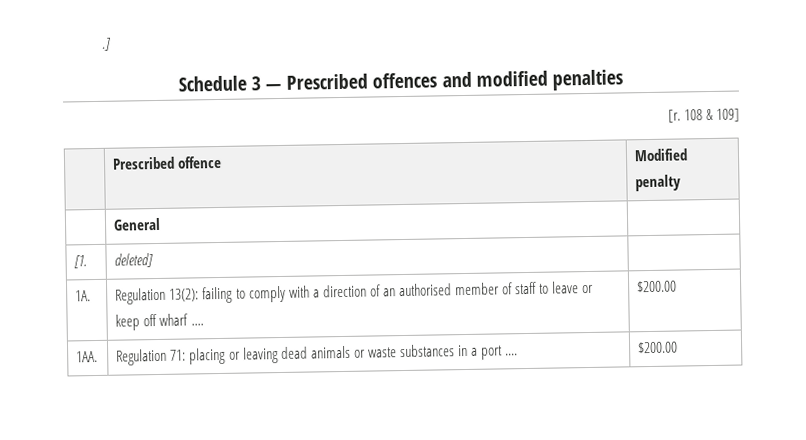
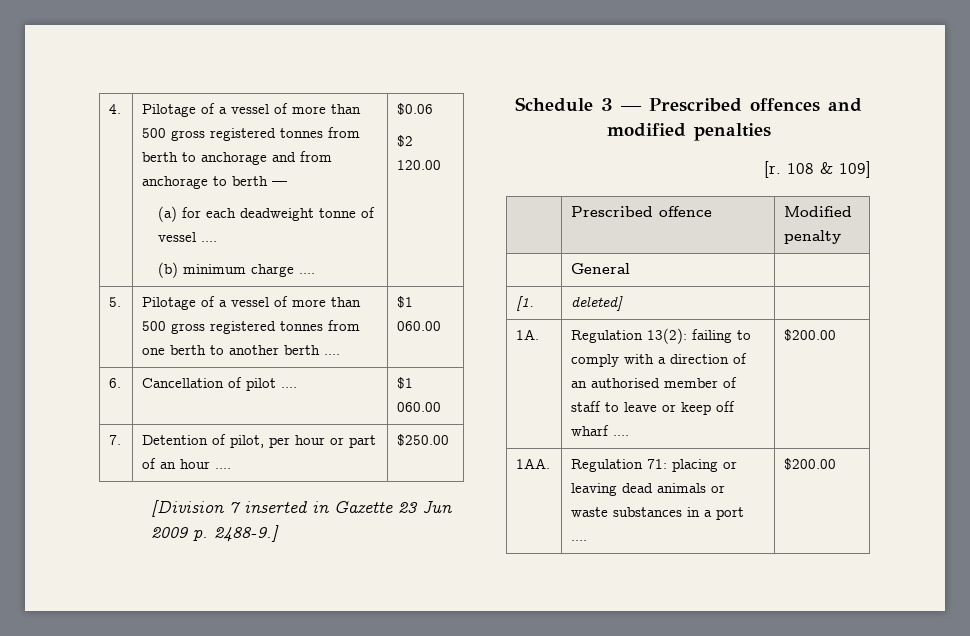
- .]
+ 4. | Pilotage of a vessel of more than 500 gross registered tonnes from berth to anchorage and from anchorage to berth —
+ (a) for each deadweight tonne of vessel ....
+ (b) minimum charge .... | $0.06
+ $2 120.00
+ 5. | Pilotage of a vessel of more than 500 gross registered tonnes from one berth to another berth .... | $1 060.00
+ 6. | Cancellation of pilot .... | $1 060.00
+ 7. | Detention of pilot, per hour or part of an hour .... | $250.00
+ [Division 7 inserted in Gazette 23 Jun 2009 p. 2488-9.]

